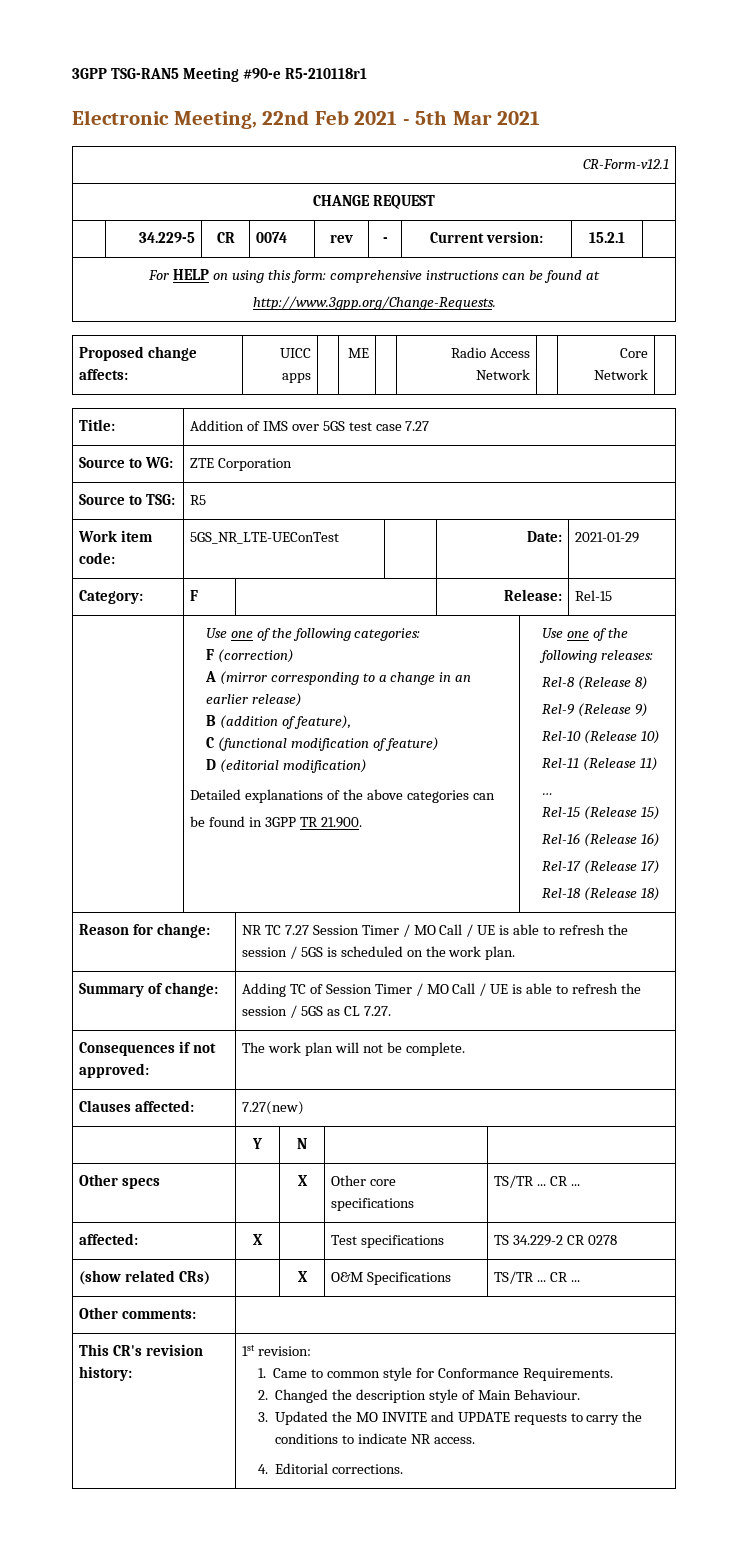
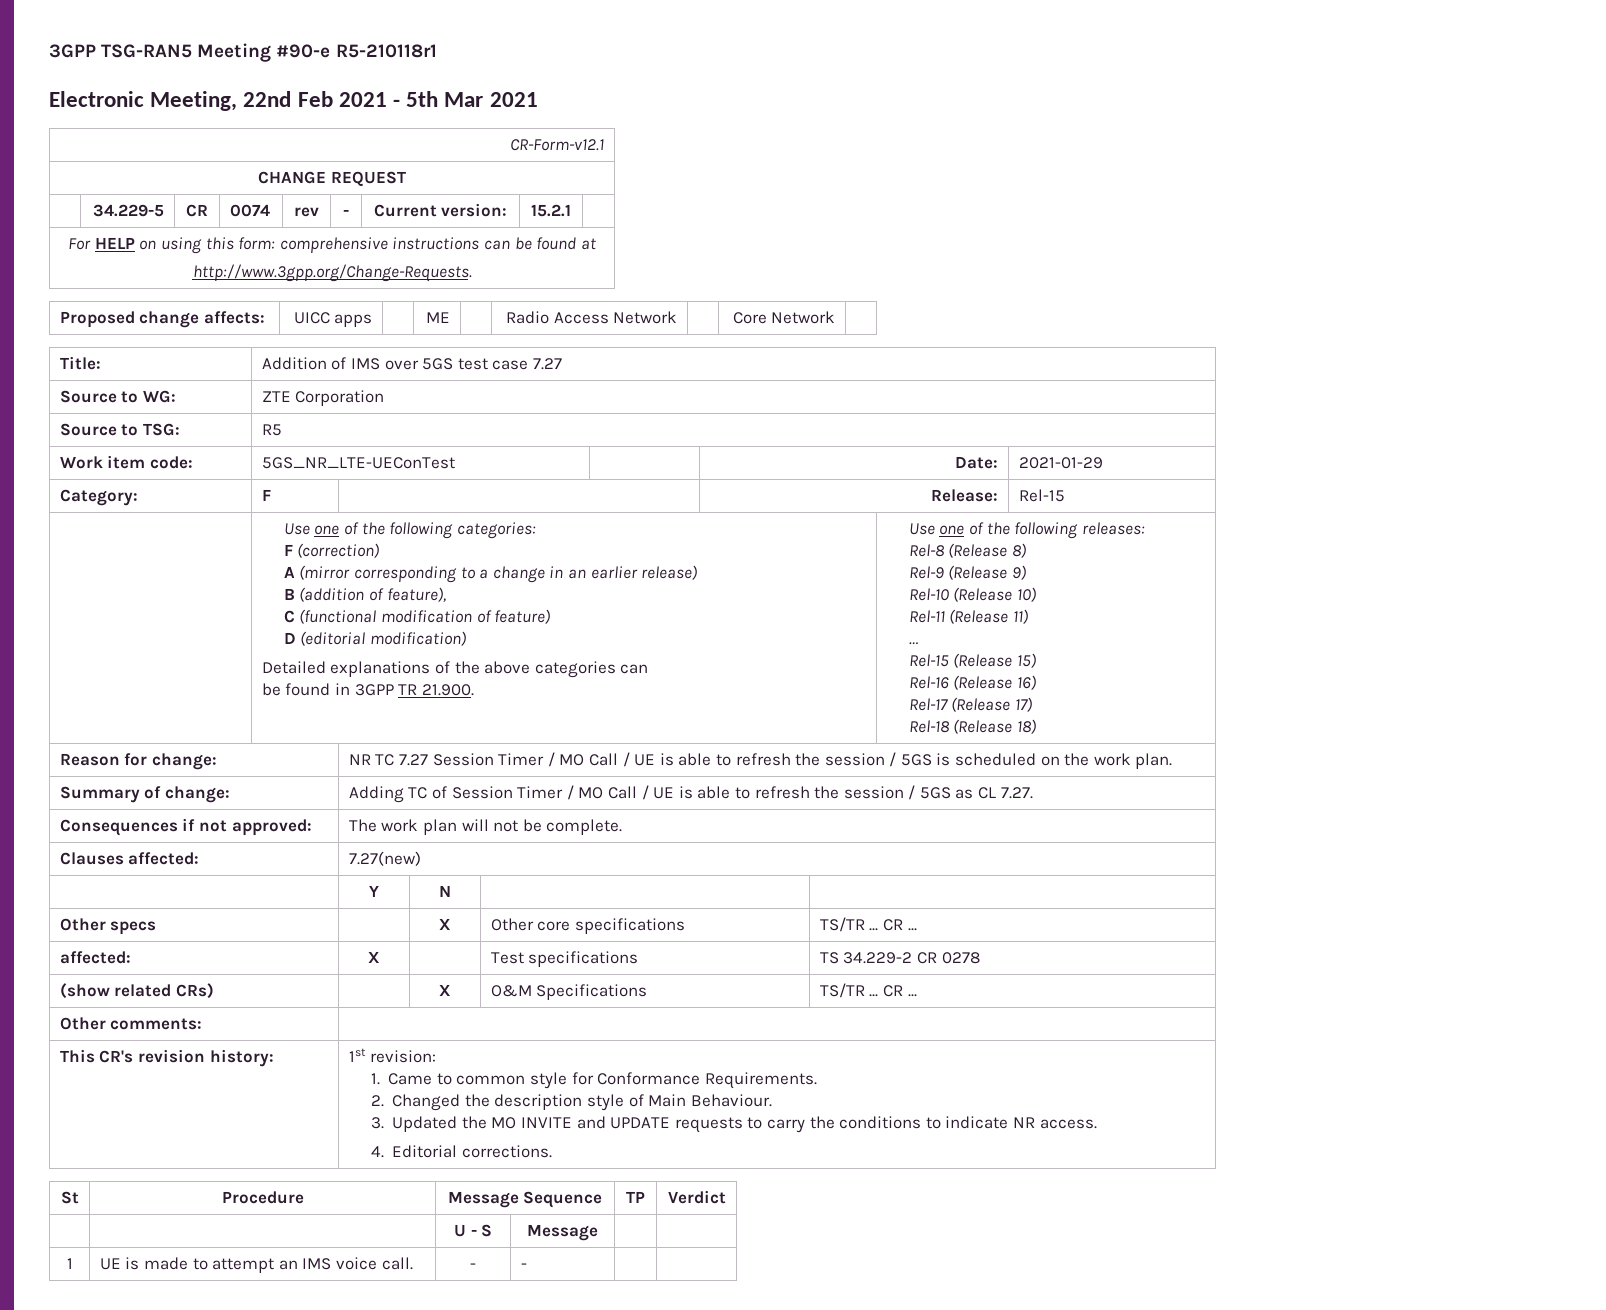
+ St | Procedure | Message Sequence | TP | Verdict
+ | | U - S | Message | |
+ 1 | UE is made to attempt an IMS voice call. | - | - | |

